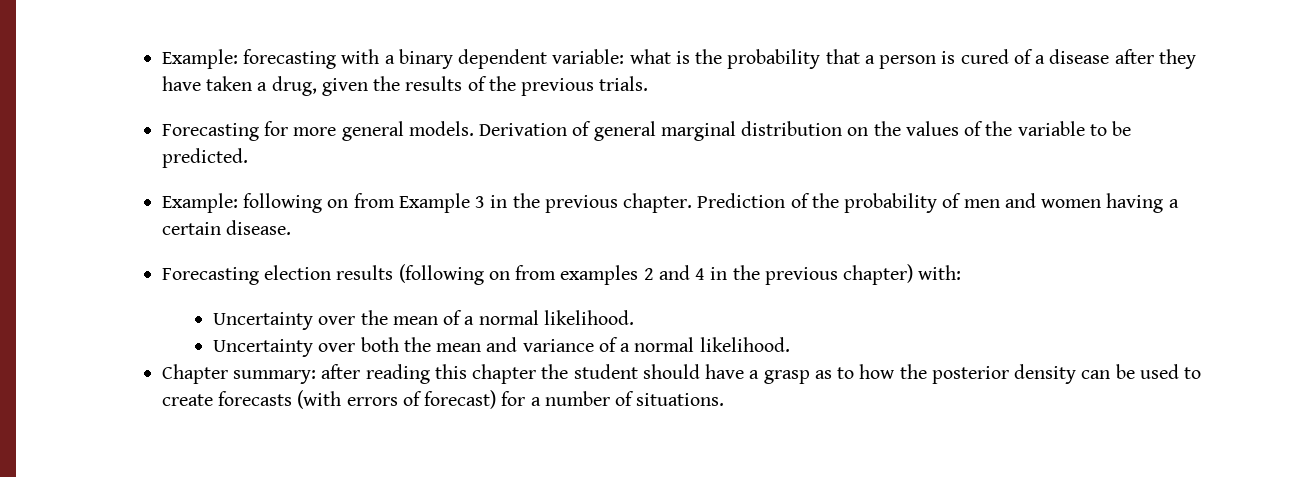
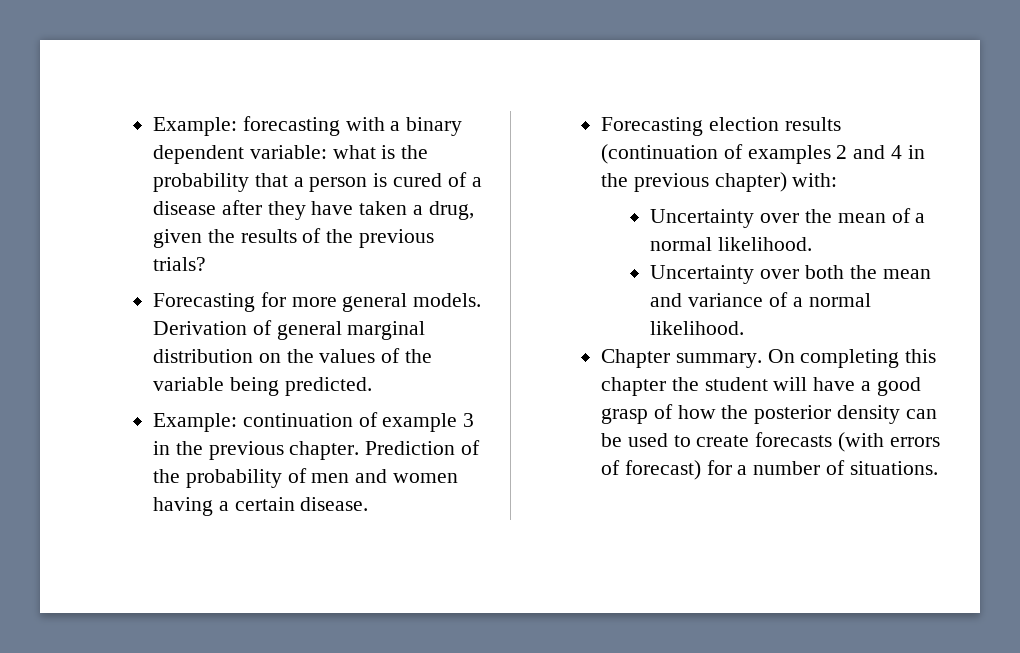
- Example: forecasting with a binary dependent variable: what is the probability that a person is cured of a disease after they have taken a drug, given the results of the previous trials.
+ Example: forecasting with a binary dependent variable: what is the probability that a person is cured of a disease after they have taken a drug, given the results of the previous trials?
- Derivation of general marginal distribution on the values of the variable to be predicted.
+ Derivation of general marginal distribution on the values of the variable being predicted.
- Example: following on from Example 3 in the previous chapter.
+ Example: continuation of example 3 in the previous chapter.
- Forecasting election results (following on from examples 2 and 4 in the previous chapter) with:
+ Forecasting election results (continuation of examples 2 and 4 in the previous chapter) with:
- Chapter summary: after reading this chapter the student should have a grasp as to how the posterior density can be used to create forecasts (with errors of forecast) for a number of situations.
+ Chapter summary. On completing this chapter the student will have a good grasp of how the posterior density can be used to create forecasts (with errors of forecast) for a number of situations.

